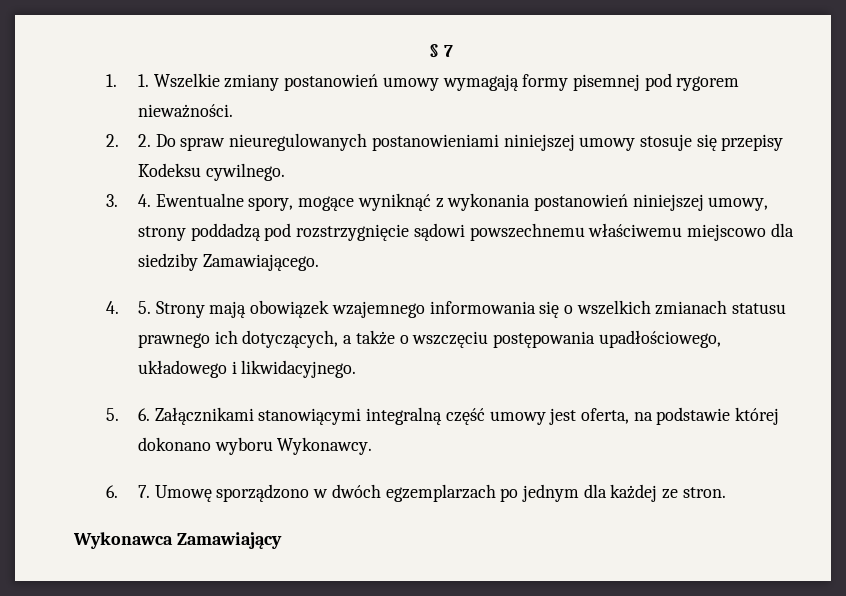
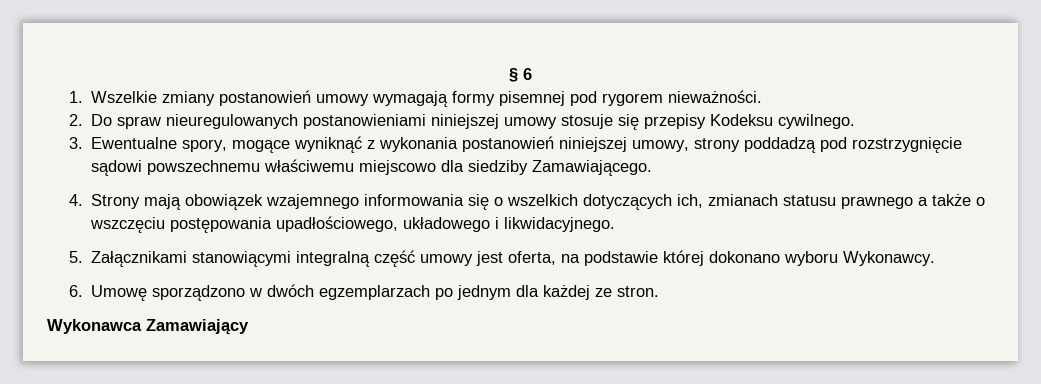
- § 7
- 1. 1. Wszelkie zmiany postanowień umowy wymagają formy pisemnej pod rygorem nieważności.
+ § 6
+ 1. Wszelkie zmiany postanowień umowy wymagają formy pisemnej pod rygorem nieważności.
- 2. 2. Do spraw nieuregulowanych postanowieniami niniejszej umowy stosuje się przepisy Kodeksu cywilnego.
+ 2. Do spraw nieuregulowanych postanowieniami niniejszej umowy stosuje się przepisy Kodeksu cywilnego.
- 3. 4. Ewentualne spory, mogące wyniknąć z wykonania postanowień niniejszej umowy, strony poddadzą pod rozstrzygnięcie sądowi powszechnemu właściwemu miejscowo dla siedziby Zamawiającego.
+ 3. Ewentualne spory, mogące wyniknąć z wykonania postanowień niniejszej umowy, strony poddadzą pod rozstrzygnięcie sądowi powszechnemu właściwemu miejscowo dla siedziby Zamawiającego.
- 4. 5. Strony mają obowiązek wzajemnego informowania się o wszelkich zmianach statusu prawnego ich dotyczących, a także o wszczęciu postępowania upadłościowego, układowego i likwidacyjnego.
+ 4. Strony mają obowiązek wzajemnego informowania się o wszelkich dotyczących ich, zmianach statusu prawnego a także o wszczęciu postępowania upadłościowego, układowego i likwidacyjnego.
- 5. 6. Załącznikami stanowiącymi integralną część umowy jest oferta, na podstawie której dokonano wyboru Wykonawcy.
+ 5. Załącznikami stanowiącymi integralną część umowy jest oferta, na podstawie której dokonano wyboru Wykonawcy.
- 6. 7. Umowę sporządzono w dwóch egzemplarzach po jednym dla każdej ze stron.
+ 6. Umowę sporządzono w dwóch egzemplarzach po jednym dla każdej ze stron.

